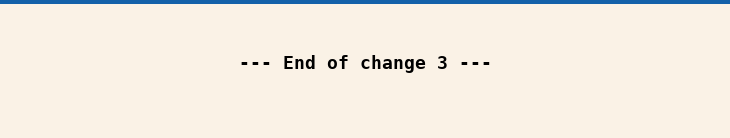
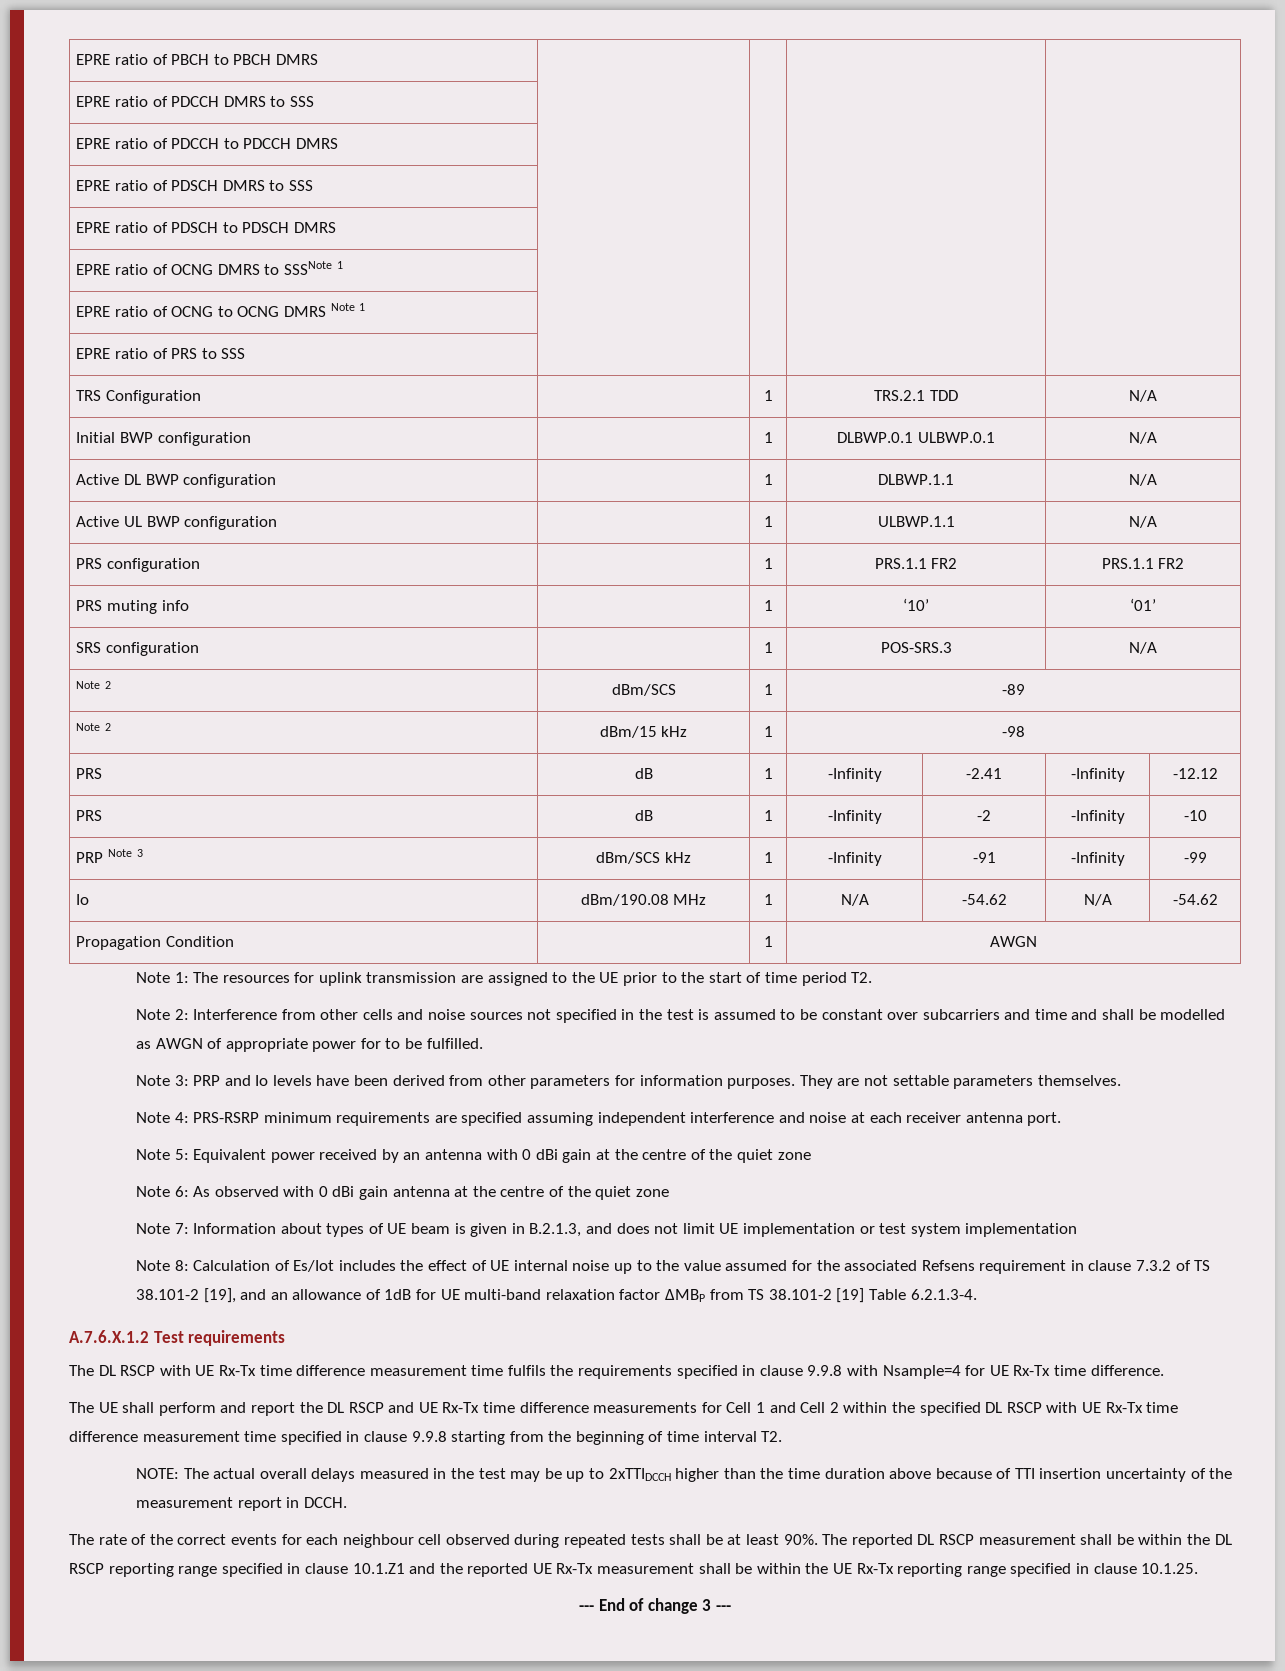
+ EPRE ratio of PBCH to PBCH DMRS | | | |
+ EPRE ratio of PDCCH DMRS to SSS | | | |
+ EPRE ratio of PDCCH to PDCCH DMRS | | | |
+ EPRE ratio of PDSCH DMRS to SSS | | | |
+ EPRE ratio of PDSCH to PDSCH DMRS | | | |
+ EPRE ratio of OCNG DMRS to SSSNote 1 | | | |
+ EPRE ratio of OCNG to OCNG DMRS Note 1 | | | |
+ EPRE ratio of PRS to SSS | | | |
+ TRS Configuration | | 1 | TRS.2.1 TDD | N/A
+ Initial BWP configuration | | 1 | DLBWP.0.1 ULBWP.0.1 | N/A
+ Active DL BWP configuration | | 1 | DLBWP.1.1 | N/A
+ Active UL BWP configuration | | 1 | ULBWP.1.1 | N/A
+ PRS configuration | | 1 | PRS.1.1 FR2 | PRS.1.1 FR2
+ PRS muting info | | 1 | ‘10’ | ‘01’
+ SRS configuration | | 1 | POS-SRS.3 | N/A
+ Note 2 | dBm/SCS | 1 | -89
+ Note 2 | dBm/15 kHz | 1 | -98
+ PRS | dB | 1 | -Infinity | -2.41 | -Infinity | -12.12
+ PRS | dB | 1 | -Infinity | -2 | -Infinity | -10
+ PRP Note 3 | dBm/SCS kHz | 1 | -Infinity | -91 | -Infinity | -99
+ Io | dBm/190.08 MHz | 1 | N/A | -54.62 | N/A | -54.62
+ Propagation Condition | | 1 | AWGN
+ Note 1: The resources for uplink transmission are assigned to the UE prior to the start of time period T2.
+ Note 2: Interference from other cells and noise sources not specified in the test is assumed to be constant over subcarriers and time and shall be modelled as AWGN of appropriate power for to be fulfilled.
+ Note 3: PRP and Io levels have been derived from other parameters for information purposes. They are not settable parameters themselves.
+ Note 4: PRS-RSRP minimum requirements are specified assuming independent interference and noise at each receiver antenna port.
+ Note 5: Equivalent power received by an antenna with 0 dBi gain at the centre of the quiet zone
+ Note 6: As observed with 0 dBi gain antenna at the centre of the quiet zone
+ Note 7: Information about types of UE beam is given in B.2.1.3, and does not limit UE implementation or test system implementation
+ Note 8: Calculation of Es/Iot includes the effect of UE internal noise up to the value assumed for the associated Refsens requirement in clause 7.3.2 of TS 38.101-2 [19], and an allowance of 1dB for UE multi-band relaxation factor ΔMBP from TS 38.101-2 [19] Table 6.2.1.3-4.
+ A.7.6.X.1.2 Test requirements
+ The DL RSCP with UE Rx-Tx time difference measurement time fulfils the requirements specified in clause 9.9.8 with Nsample=4 for UE Rx-Tx time difference.
+ The UE shall perform and report the DL RSCP and UE Rx-Tx time difference measurements for Cell 1 and Cell 2 within the specified DL RSCP with UE Rx-Tx time difference measurement time specified in clause 9.9.8 starting from the beginning of time interval T2.
+ NOTE: The actual overall delays measured in the test may be up to 2xTTIDCCH higher than the time duration above because of TTI insertion uncertainty of the measurement report in DCCH.
+ The rate of the correct events for each neighbour cell observed during repeated tests shall be at least 90%. The reported DL RSCP measurement shall be within the DL RSCP reporting range specified in clause 10.1.Z1 and the reported UE Rx-Tx measurement shall be within the UE Rx-Tx reporting range specified in clause 10.1.25.

